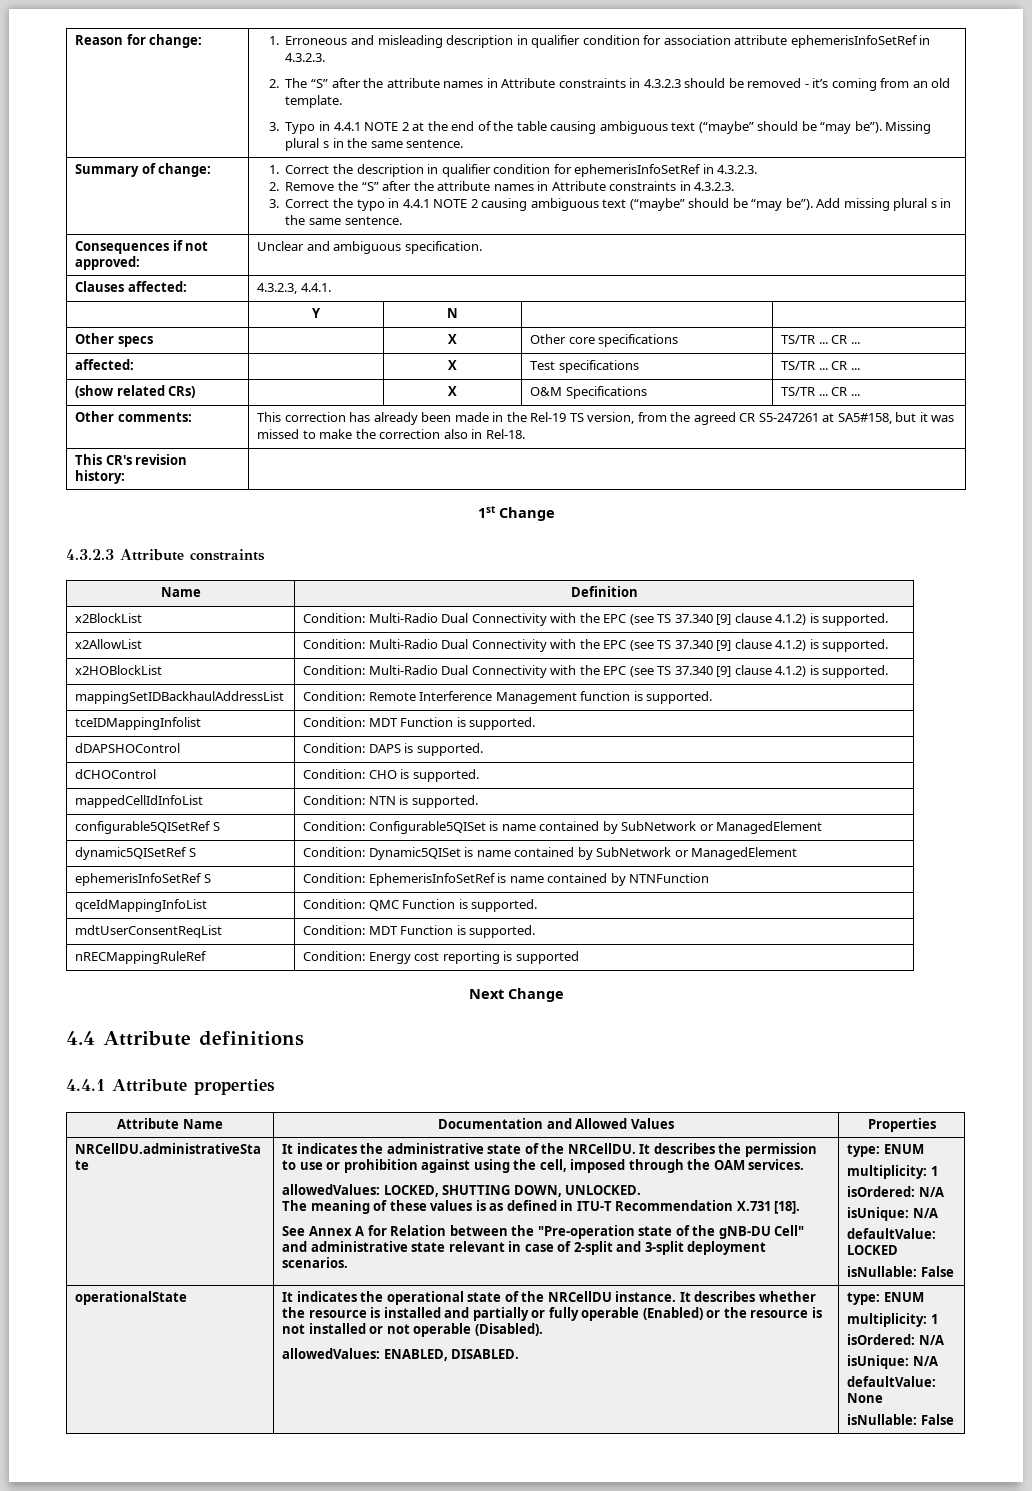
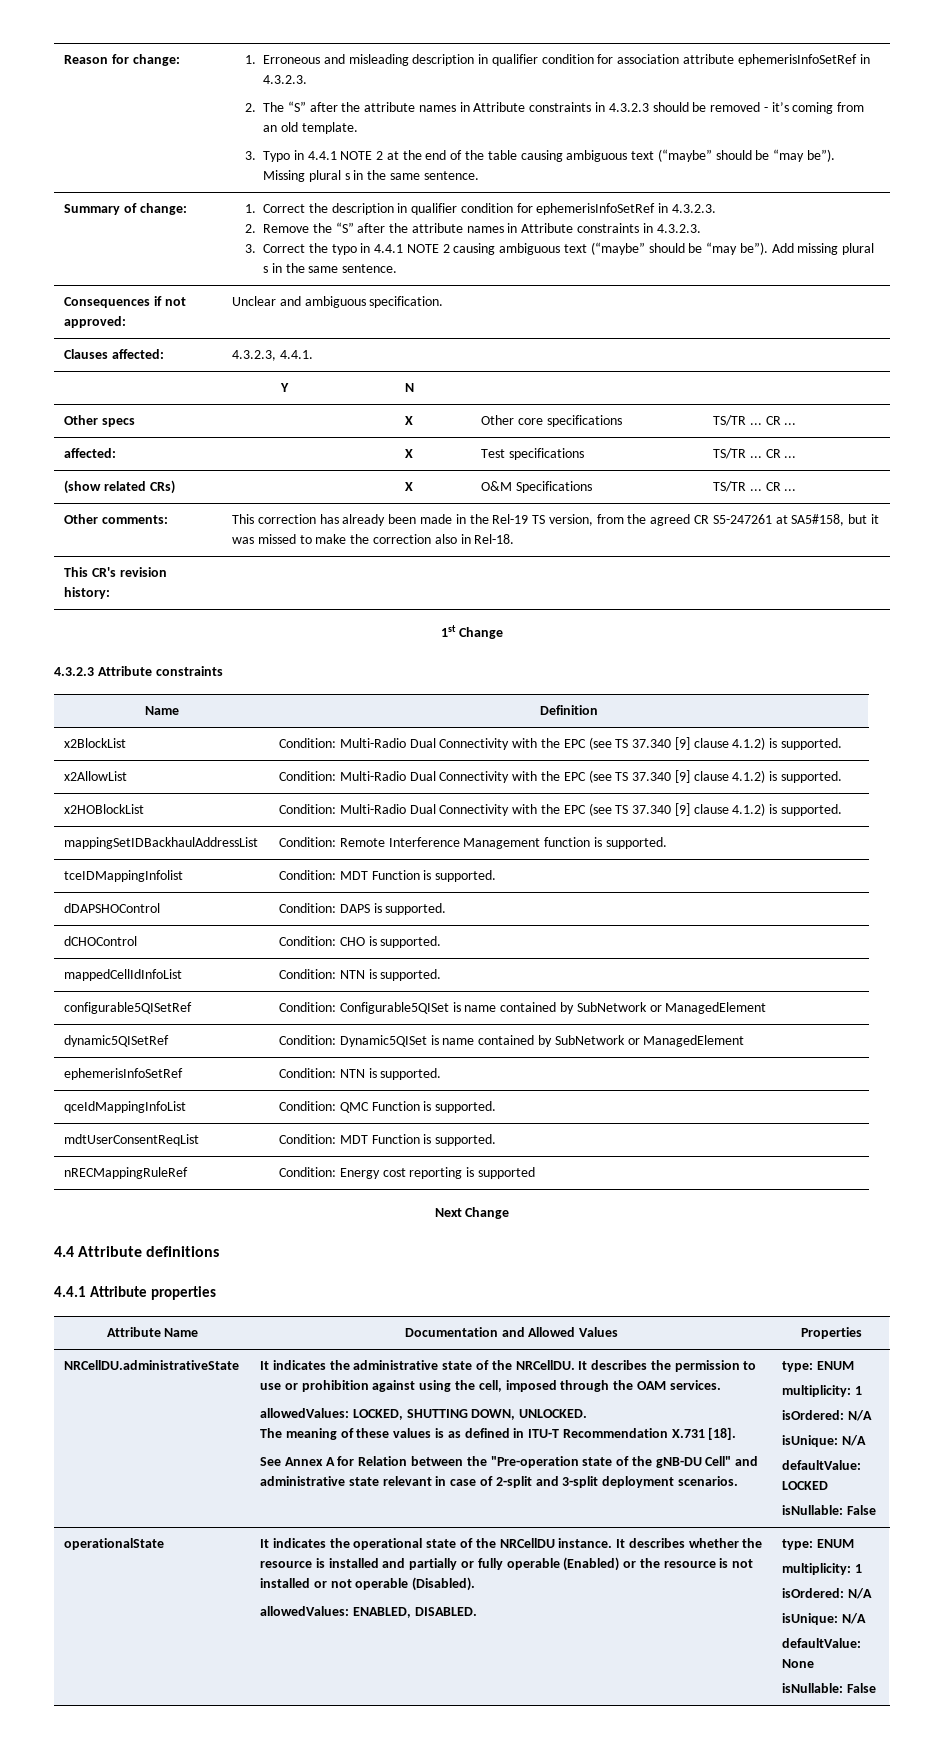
- configurable5QISetRef S | Condition: Configurable5QISet is name contained by SubNetwork or ManagedElement
+ configurable5QISetRef | Condition: Configurable5QISet is name contained by SubNetwork or ManagedElement
- dynamic5QISetRef S | Condition: Dynamic5QISet is name contained by SubNetwork or ManagedElement
+ dynamic5QISetRef | Condition: Dynamic5QISet is name contained by SubNetwork or ManagedElement
- ephemerisInfoSetRef S | Condition: EphemerisInfoSetRef is name contained by NTNFunction
+ ephemerisInfoSetRef | Condition: NTN is supported.

